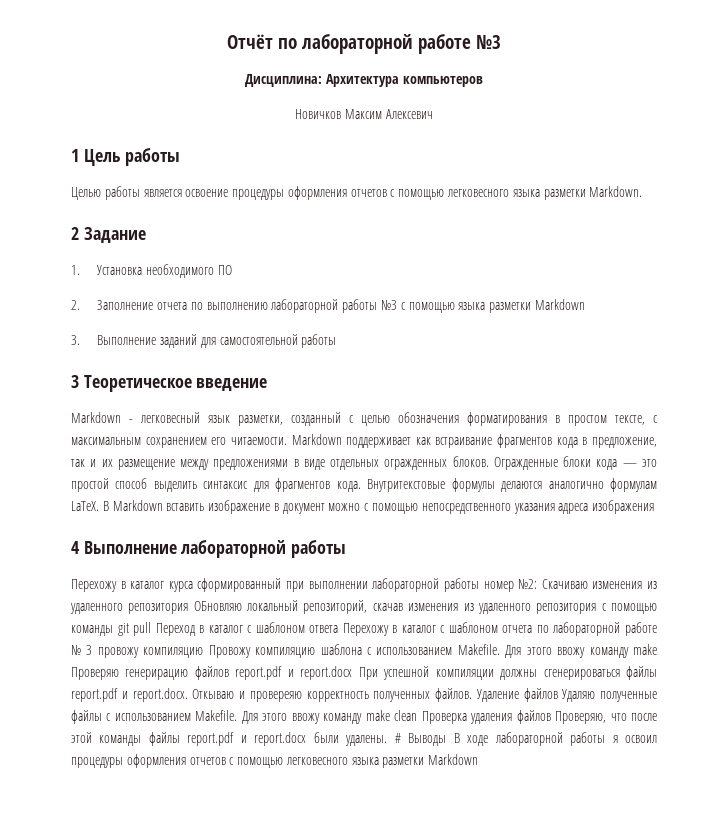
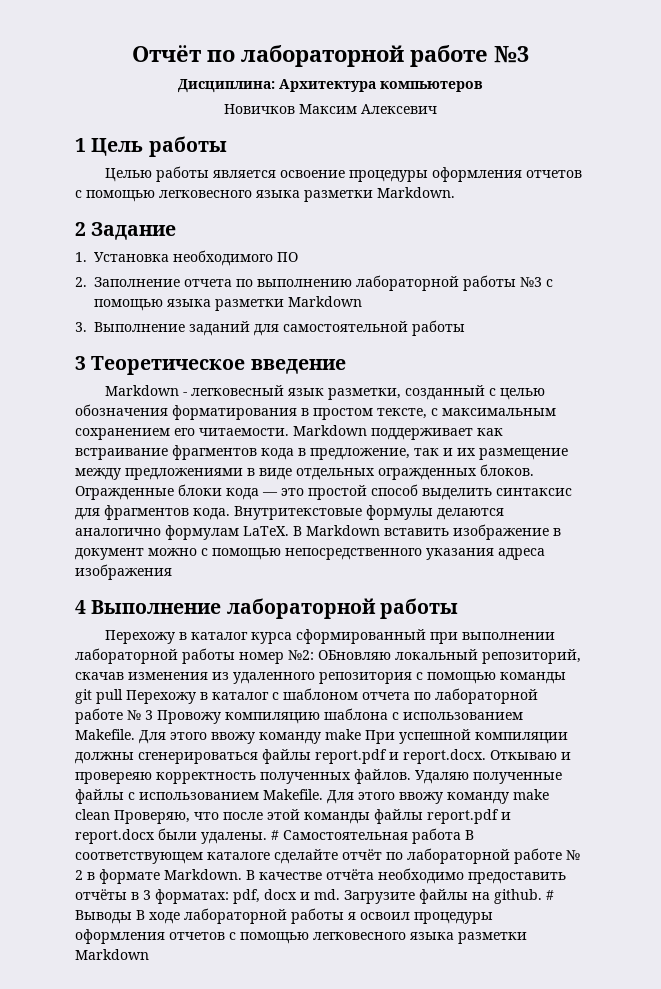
- Перехожу в каталог курса сформированный при выполнении лабораторной работы номер №2: Скачиваю изменения из удаленного репозитория ОБновляю локальный репозиторий, скачав изменения из удаленного репозитория с помощью команды git pull Переход в каталог с шаблоном ответа Перехожу в каталог с шаблоном отчета по лабораторной работе № 3 провожу компиляцию Провожу компиляцию шаблона с использованием Makefile.
+ Перехожу в каталог курса сформированный при выполнении лабораторной работы номер №2: ОБновляю локальный репозиторий, скачав изменения из удаленного репозитория с помощью команды git pull Перехожу в каталог с шаблоном отчета по лабораторной работе № 3 Провожу компиляцию шаблона с использованием Makefile.
- Для этого ввожу команду make Проверяю генерирацию файлов report.pdf и report.docx При успешной компиляции должны сгенерироваться файлы report.pdf и report.docx. Откываю и провереяю корректность полученных файлов.
+ Для этого ввожу команду make При успешной компиляции должны сгенерироваться файлы report.pdf и report.docx. Откываю и провереяю корректность полученных файлов.
- Удаление файлов Удаляю полученные файлы с использованием Makefile.
+ Удаляю полученные файлы с использованием Makefile.
- Для этого ввожу команду make clean Проверка удаления файлов Проверяю, что после этой команды файлы report.pdf и report.docx были удалены.
+ Для этого ввожу команду make clean Проверяю, что после этой команды файлы report.pdf и report.docx были удалены.
- # Выводы В ходе лабораторной работы я освоил процедуры оформления отчетов с помощью легковесного языка разметки Markdown
+ # Самостоятельная работа В соответствующем каталоге сделайте отчёт по лабораторной работе № 2 в формате Markdown. В качестве отчёта необходимо предоставить отчёты в 3 форматах: pdf, docx и md. Загрузите файлы на github. # Выводы В ходе лабораторной работы я освоил процедуры оформления отчетов с помощью легковесного языка разметки Markdown

